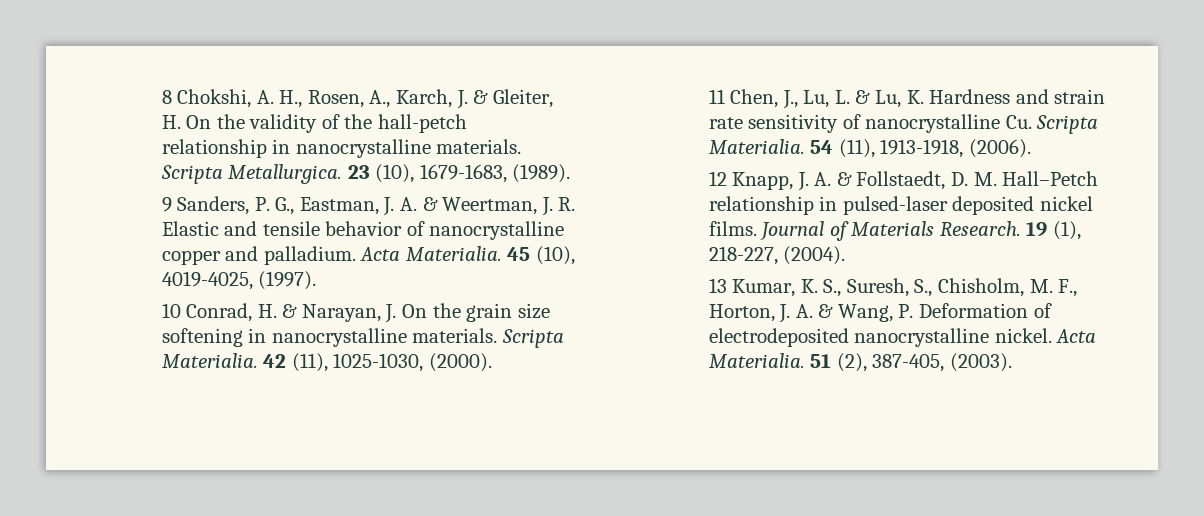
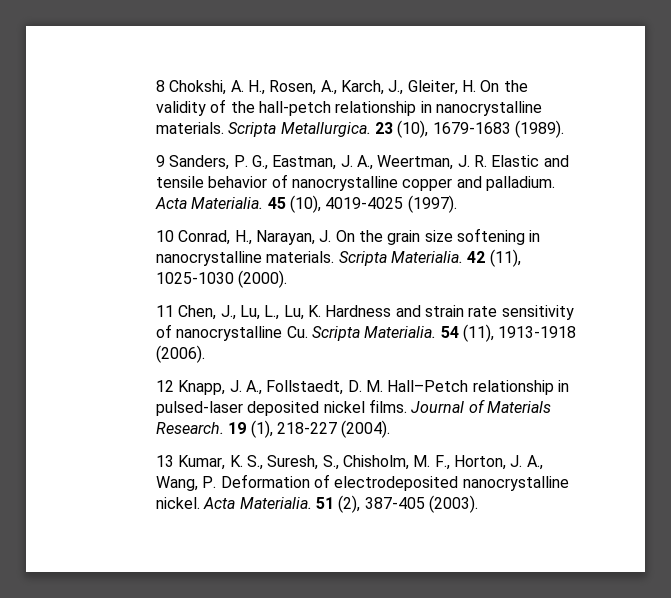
- 8 Chokshi, A. H., Rosen, A., Karch, J. & Gleiter, H. On the validity of the hall-petch relationship in nanocrystalline materials.
+ 8 Chokshi, A. H., Rosen, A., Karch, J., Gleiter, H. On the validity of the hall-petch relationship in nanocrystalline materials.
- 23 (10), 1679-1683, (1989).
+ 23 (10), 1679-1683 (1989).
- 9 Sanders, P. G., Eastman, J. A. & Weertman, J. R. Elastic and tensile behavior of nanocrystalline copper and palladium.
+ 9 Sanders, P. G., Eastman, J. A., Weertman, J. R. Elastic and tensile behavior of nanocrystalline copper and palladium.
- 45 (10), 4019-4025, (1997).
+ 45 (10), 4019-4025 (1997).
- 10 Conrad, H. & Narayan, J. On the grain size softening in nanocrystalline materials.
+ 10 Conrad, H., Narayan, J. On the grain size softening in nanocrystalline materials.
- 42 (11), 1025-1030, (2000).
+ 42 (11), 1025-1030 (2000).
- 11 Chen, J., Lu, L. & Lu, K. Hardness and strain rate sensitivity of nanocrystalline Cu. Scripta Materialia.
+ 11 Chen, J., Lu, L., Lu, K. Hardness and strain rate sensitivity of nanocrystalline Cu. Scripta Materialia.
- 54 (11), 1913-1918, (2006).
+ 54 (11), 1913-1918 (2006).
- 12 Knapp, J. A. & Follstaedt, D. M. Hall–Petch relationship in pulsed-laser deposited nickel films.
+ 12 Knapp, J. A., Follstaedt, D. M. Hall–Petch relationship in pulsed-laser deposited nickel films.
- 19 (1), 218-227, (2004).
+ 19 (1), 218-227 (2004).
- 13 Kumar, K. S., Suresh, S., Chisholm, M. F., Horton, J. A. & Wang, P. Deformation of electrodeposited nanocrystalline nickel.
+ 13 Kumar, K. S., Suresh, S., Chisholm, M. F., Horton, J. A., Wang, P. Deformation of electrodeposited nanocrystalline nickel.
- 51 (2), 387-405, (2003).
+ 51 (2), 387-405 (2003).

